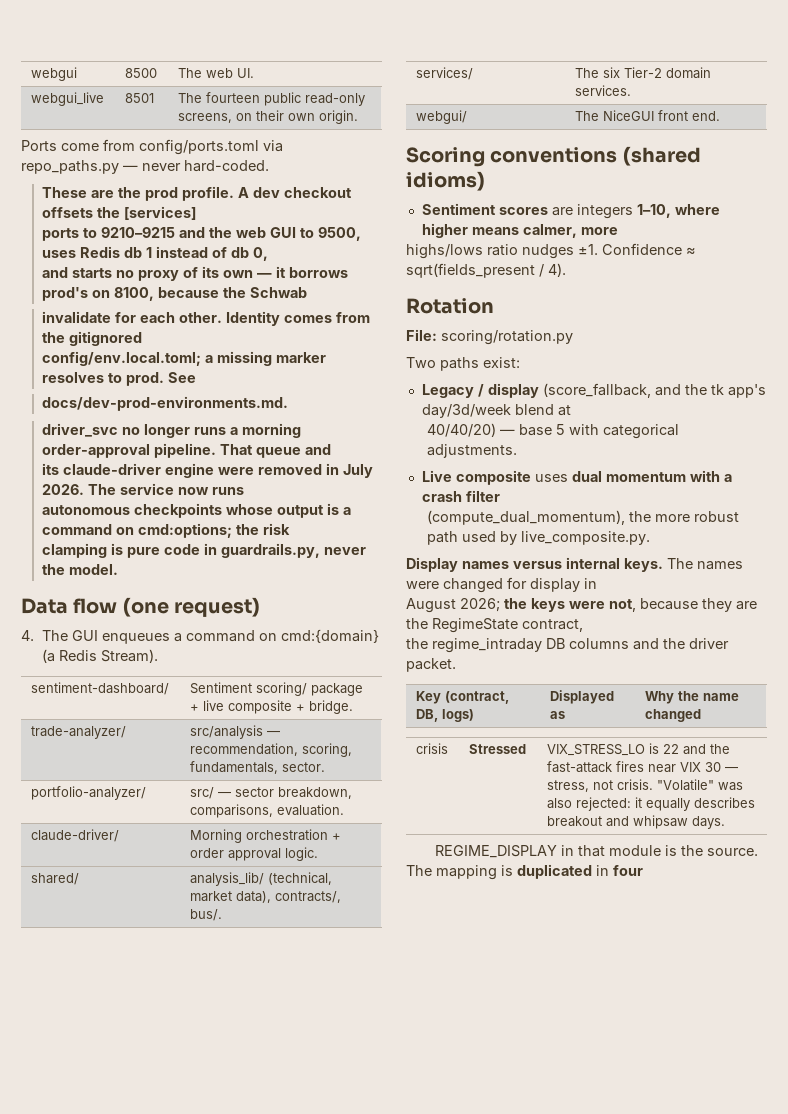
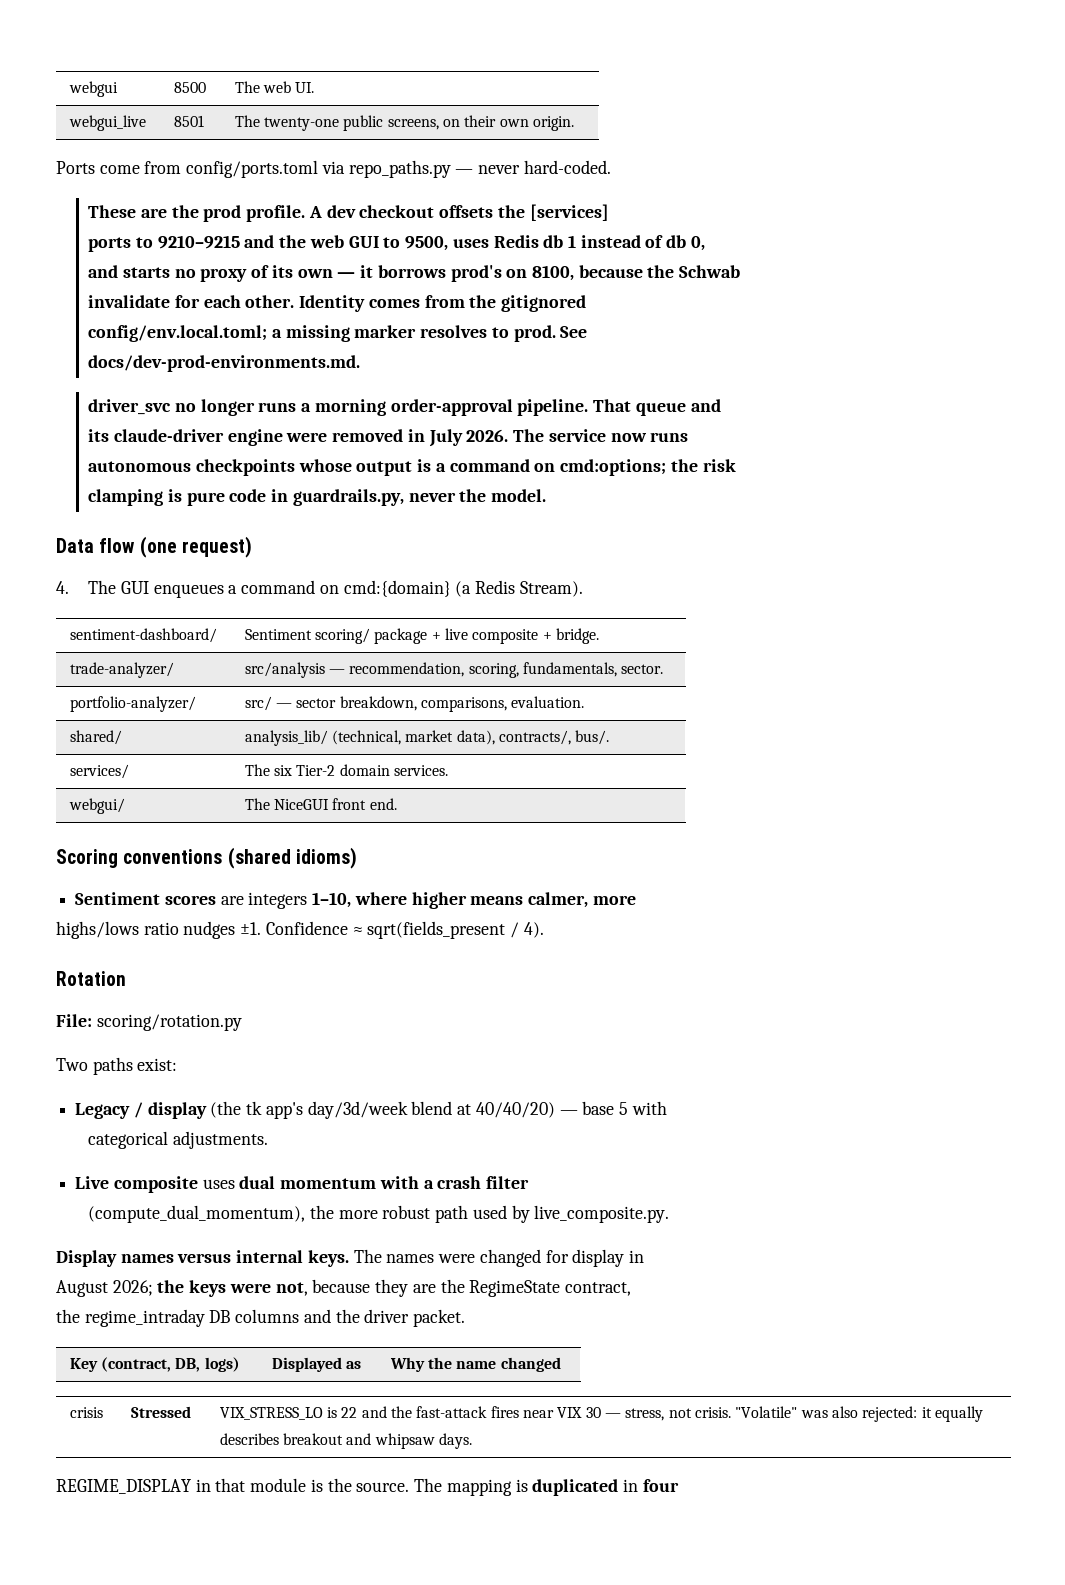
- webgui_live | 8501 | The fourteen public read-only screens, on their own origin.
+ webgui_live | 8501 | The twenty-one public screens, on their own origin.
- claude-driver/ | Morning orchestration + order approval logic.
- Legacy / display (score_fallback, and the tk app's day/3d/week blend at
- 40/40/20) — base 5 with categorical adjustments.
+ Legacy / display (the tk app's day/3d/week blend at 40/40/20) — base 5 with
+ categorical adjustments.

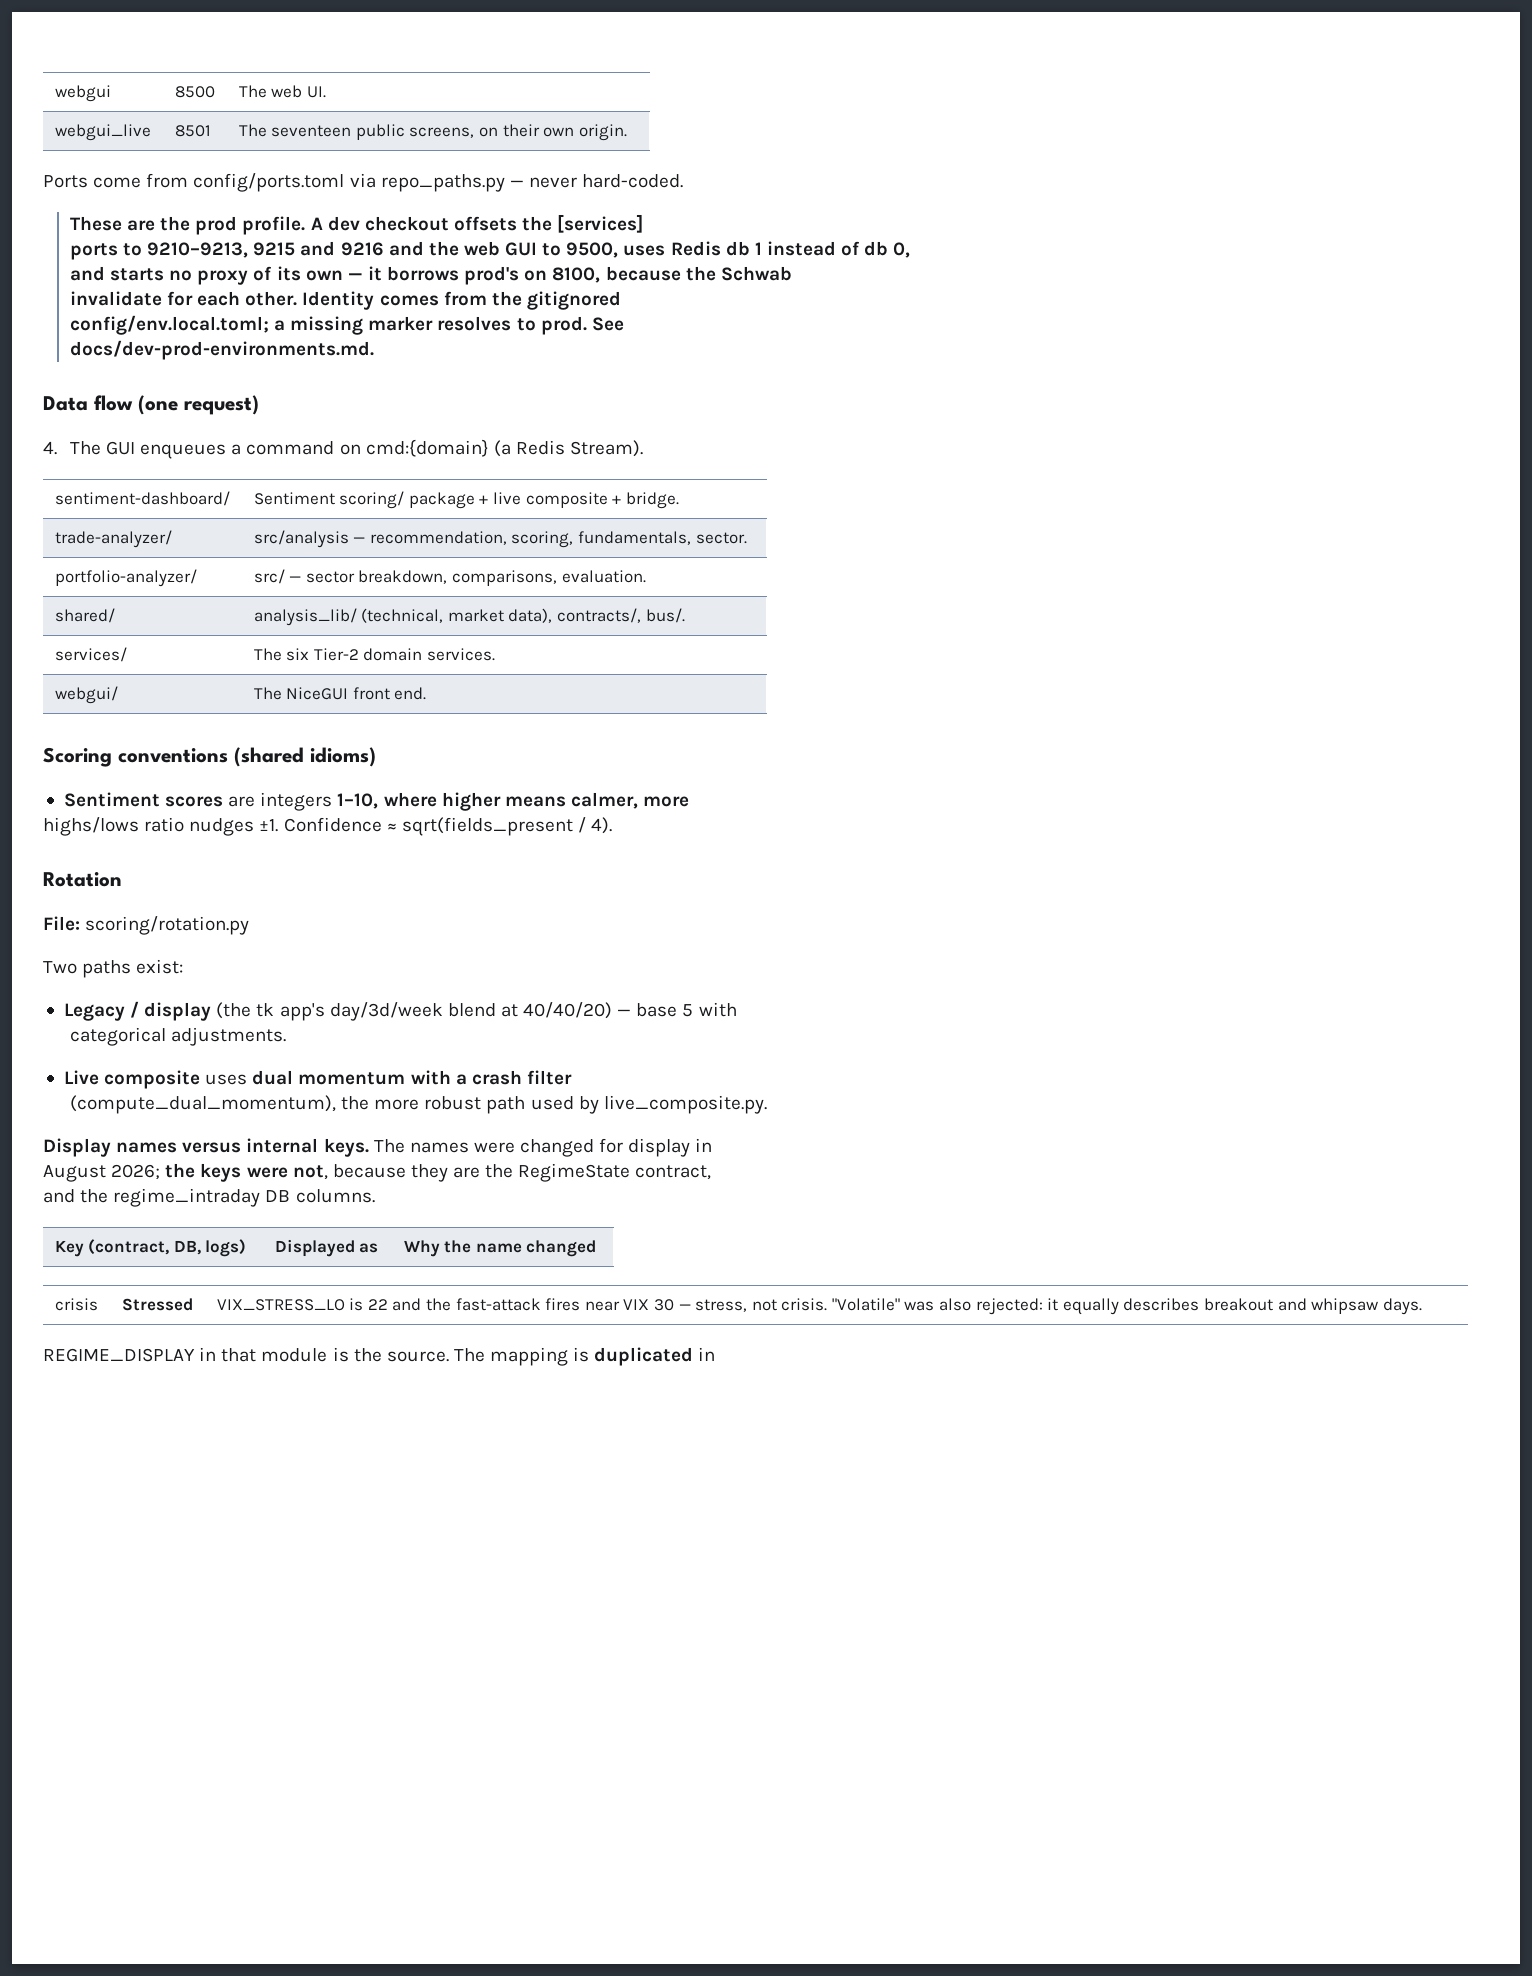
- webgui_live | 8501 | The twenty-one public screens, on their own origin.
+ webgui_live | 8501 | The seventeen public screens, on their own origin.
- ports to 9210–9215 and the web GUI to 9500, uses Redis db 1 instead of db 0,
+ ports to 9210–9213, 9215 and 9216 and the web GUI to 9500, uses Redis db 1 instead of db 0,
- driver_svc no longer runs a morning order-approval pipeline. That queue and
- its claude-driver engine were removed in July 2026. The service now runs
- autonomous checkpoints whose output is a command on cmd:options; the risk
- clamping is pure code in guardrails.py, never the model.
- the regime_intraday DB columns and the driver packet.
+ and the regime_intraday DB columns.
- The mapping is duplicated in four
+ The mapping is duplicated in

